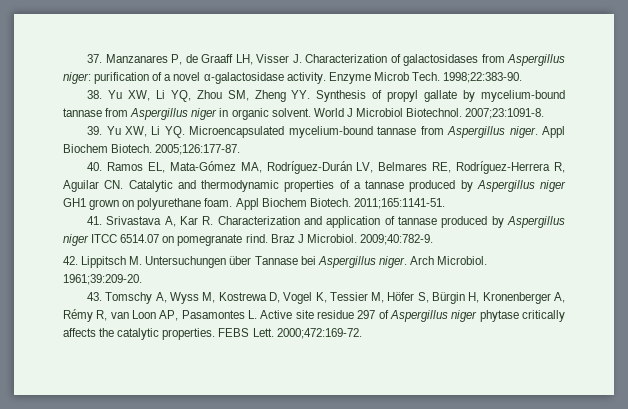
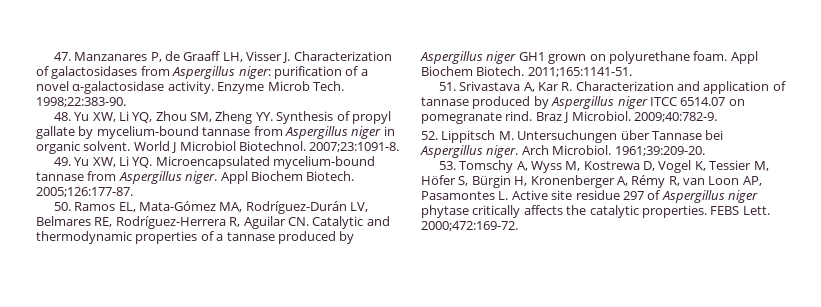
- 37. Manzanares P, de Graaff LH, Visser J. Characterization of galactosidases from Aspergillus niger: purification of a novel α-galactosidase activity.
+ 47. Manzanares P, de Graaff LH, Visser J. Characterization of galactosidases from Aspergillus niger: purification of a novel α-galactosidase activity.
- 38. Yu XW, Li YQ, Zhou SM, Zheng YY. Synthesis of propyl gallate by mycelium-bound tannase from Aspergillus niger in organic solvent.
+ 48. Yu XW, Li YQ, Zhou SM, Zheng YY. Synthesis of propyl gallate by mycelium-bound tannase from Aspergillus niger in organic solvent.
- 39. Yu XW, Li YQ. Microencapsulated mycelium-bound tannase from Aspergillus niger.
+ 49. Yu XW, Li YQ. Microencapsulated mycelium-bound tannase from Aspergillus niger.
- 40. Ramos EL, Mata-Gómez MA, Rodríguez-Durán LV, Belmares RE, Rodríguez-Herrera R, Aguilar CN. Catalytic and thermodynamic properties of a tannase produced by Aspergillus niger GH1 grown on polyurethane foam.
+ 50. Ramos EL, Mata-Gómez MA, Rodríguez-Durán LV, Belmares RE, Rodríguez-Herrera R, Aguilar CN. Catalytic and thermodynamic properties of a tannase produced by Aspergillus niger GH1 grown on polyurethane foam.
- 41. Srivastava A, Kar R. Characterization and application of tannase produced by Aspergillus niger ITCC 6514.07 on pomegranate rind.
+ 51. Srivastava A, Kar R. Characterization and application of tannase produced by Aspergillus niger ITCC 6514.07 on pomegranate rind.
- 42. Lippitsch M. Untersuchungen über Tannase bei Aspergillus niger.
+ 52. Lippitsch M. Untersuchungen über Tannase bei Aspergillus niger.
- 43. Tomschy A, Wyss M, Kostrewa D, Vogel K, Tessier M, Höfer S, Bürgin H, Kronenberger A, Rémy R, van Loon AP, Pasamontes L. Active site residue 297 of Aspergillus niger phytase critically affects the catalytic properties.
+ 53. Tomschy A, Wyss M, Kostrewa D, Vogel K, Tessier M, Höfer S, Bürgin H, Kronenberger A, Rémy R, van Loon AP, Pasamontes L. Active site residue 297 of Aspergillus niger phytase critically affects the catalytic properties.

